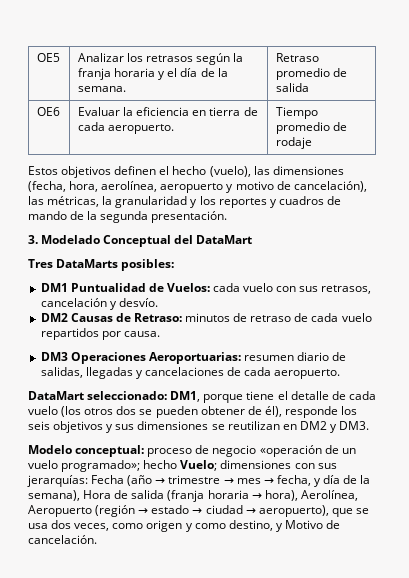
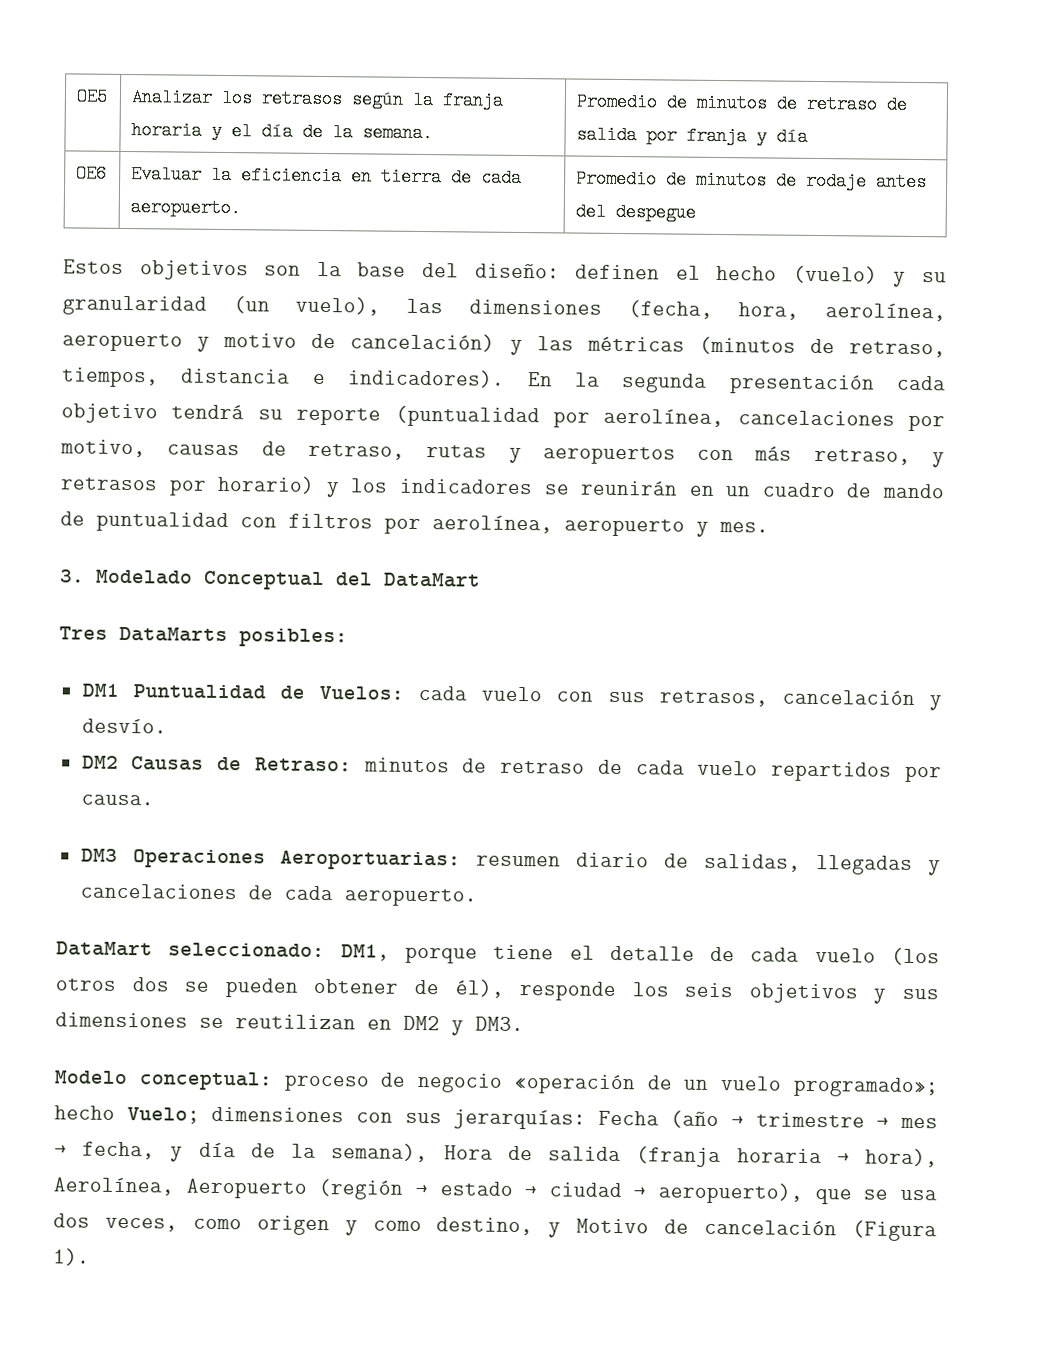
- OE5 | Analizar los retrasos según la franja horaria y el día de la semana. | Retraso promedio de salida
+ OE5 | Analizar los retrasos según la franja horaria y el día de la semana. | Promedio de minutos de retraso de salida por franja y día
- OE6 | Evaluar la eficiencia en tierra de cada aeropuerto. | Tiempo promedio de rodaje
+ OE6 | Evaluar la eficiencia en tierra de cada aeropuerto. | Promedio de minutos de rodaje antes del despegue
- Estos objetivos definen el hecho (vuelo), las dimensiones (fecha, hora, aerolínea, aeropuerto y motivo de cancelación), las métricas, la granularidad y los reportes y cuadros de mando de la segunda presentación.
+ Estos objetivos son la base del diseño: definen el hecho (vuelo) y su granularidad (un vuelo), las dimensiones (fecha, hora, aerolínea, aeropuerto y motivo de cancelación) y las métricas (minutos de retraso, tiempos, distancia e indicadores). En la segunda presentación cada objetivo tendrá su reporte (puntualidad por aerolínea, cancelaciones por motivo, causas de retraso, rutas y aeropuertos con más retraso, y retrasos por horario) y los indicadores se reunirán en un cuadro de mando de puntualidad con filtros por aerolínea, aeropuerto y mes.
- Modelo conceptual: proceso de negocio «operación de un vuelo programado»; hecho Vuelo; dimensiones con sus jerarquías: Fecha (año → trimestre → mes → fecha, y día de la semana), Hora de salida (franja horaria → hora), Aerolínea, Aeropuerto (región → estado → ciudad → aeropuerto), que se usa dos veces, como origen y como destino, y Motivo de cancelación.
+ Modelo conceptual: proceso de negocio «operación de un vuelo programado»; hecho Vuelo; dimensiones con sus jerarquías: Fecha (año → trimestre → mes → fecha, y día de la semana), Hora de salida (franja horaria → hora), Aerolínea, Aeropuerto (región → estado → ciudad → aeropuerto), que se usa dos veces, como origen y como destino, y Motivo de cancelación (Figura 1).

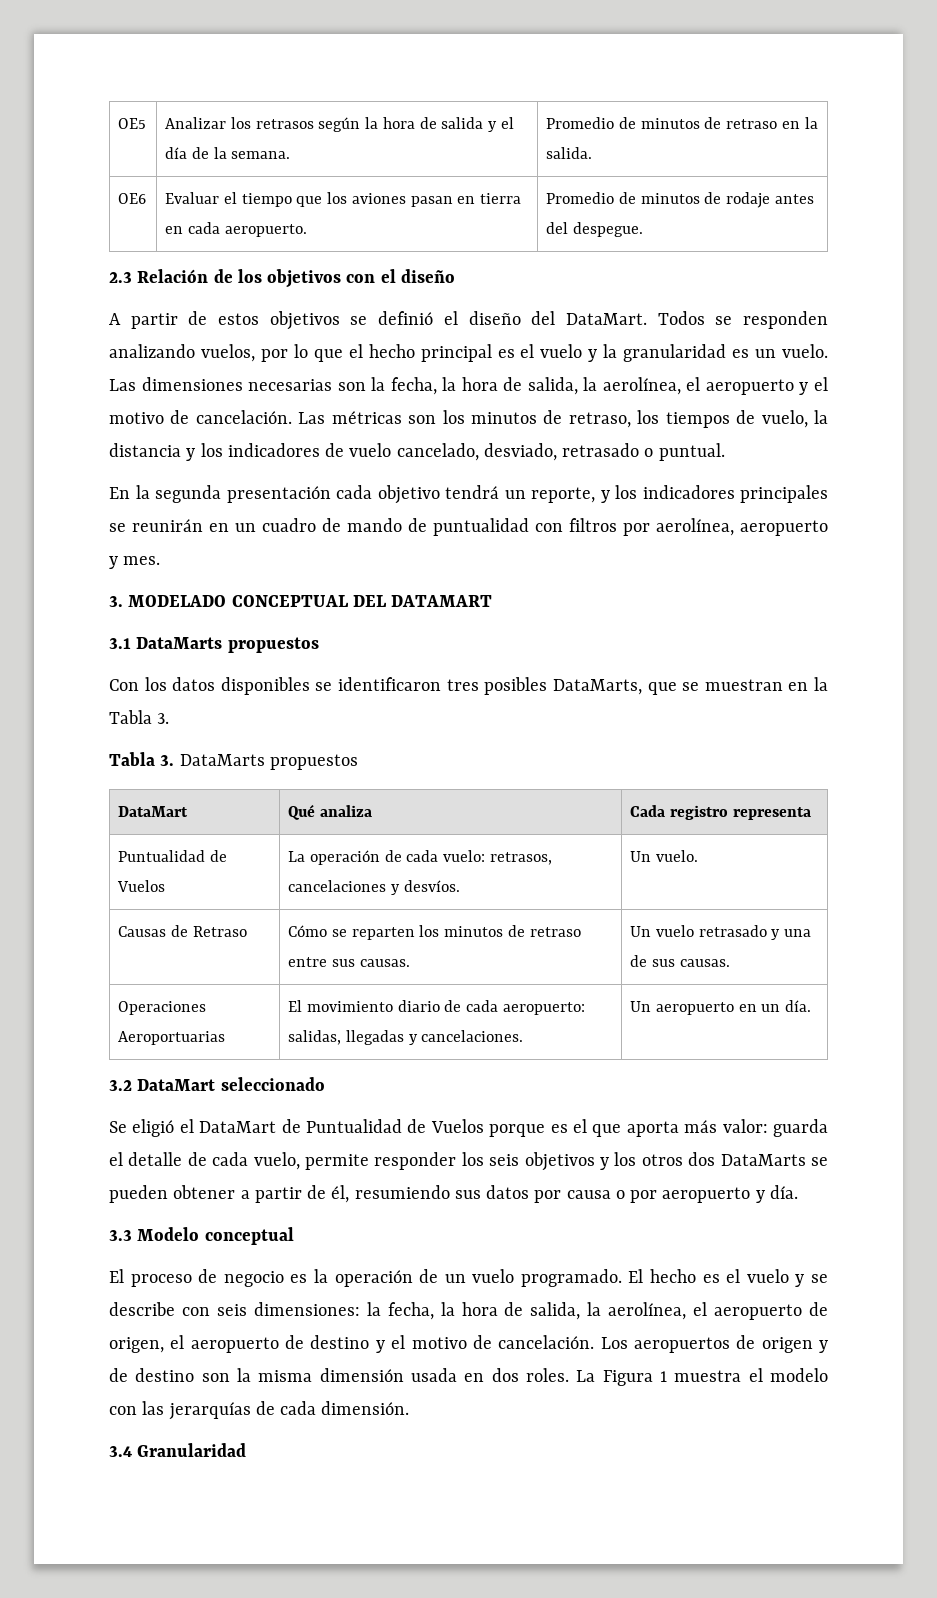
- OE5 | Analizar los retrasos según la franja horaria y el día de la semana. | Promedio de minutos de retraso de salida por franja y día
- OE6 | Evaluar la eficiencia en tierra de cada aeropuerto. | Promedio de minutos de rodaje antes del despegue
- Estos objetivos son la base del diseño: definen el hecho (vuelo) y su granularidad (un vuelo), las dimensiones (fecha, hora, aerolínea, aeropuerto y motivo de cancelación) y las métricas (minutos de retraso, tiempos, distancia e indicadores). En la segunda presentación cada objetivo tendrá su reporte (puntualidad por aerolínea, cancelaciones por motivo, causas de retraso, rutas y aeropuertos con más retraso, y retrasos por horario) y los indicadores se reunirán en un cuadro de mando de puntualidad con filtros por aerolínea, aeropuerto y mes.
+ OE5 | Analizar los retrasos según la hora de salida y el día de la semana. | Promedio de minutos de retraso en la salida.
+ OE6 | Evaluar el tiempo que los aviones pasan en tierra en cada aeropuerto. | Promedio de minutos de rodaje antes del despegue.
+ 2.3 Relación de los objetivos con el diseño
+ A partir de estos objetivos se definió el diseño del DataMart. Todos se responden analizando vuelos, por lo que el hecho principal es el vuelo y la granularidad es un vuelo. Las dimensiones necesarias son la fecha, la hora de salida, la aerolínea, el aeropuerto y el motivo de cancelación. Las métricas son los minutos de retraso, los tiempos de vuelo, la distancia y los indicadores de vuelo cancelado, desviado, retrasado o puntual.
+ En la segunda presentación cada objetivo tendrá un reporte, y los indicadores principales se reunirán en un cuadro de mando de puntualidad con filtros por aerolínea, aeropuerto y mes.
- 3. Modelado Conceptual del DataMart
- Tres DataMarts posibles:
- DM1 Puntualidad de Vuelos: cada vuelo con sus retrasos, cancelación y desvío.
- DM2 Causas de Retraso: minutos de retraso de cada vuelo repartidos por causa.
- DM3 Operaciones Aeroportuarias: resumen diario de salidas, llegadas y cancelaciones de cada aeropuerto.
- DataMart seleccionado: DM1, porque tiene el detalle de cada vuelo (los otros dos se pueden obtener de él), responde los seis objetivos y sus dimensiones se reutilizan en DM2 y DM3.
- Modelo conceptual: proceso de negocio «operación de un vuelo programado»; hecho Vuelo; dimensiones con sus jerarquías: Fecha (año → trimestre → mes → fecha, y día de la semana), Hora de salida (franja horaria → hora), Aerolínea, Aeropuerto (región → estado → ciudad → aeropuerto), que se usa dos veces, como origen y como destino, y Motivo de cancelación (Figura 1).
+ 3. MODELADO CONCEPTUAL DEL DATAMART
+ 3.1 DataMarts propuestos
+ Con los datos disponibles se identificaron tres posibles DataMarts, que se muestran en la Tabla 3.
+ Tabla 3. DataMarts propuestos
+ DataMart | Qué analiza | Cada registro representa
+ Puntualidad de Vuelos | La operación de cada vuelo: retrasos, cancelaciones y desvíos. | Un vuelo.
+ Causas de Retraso | Cómo se reparten los minutos de retraso entre sus causas. | Un vuelo retrasado y una de sus causas.
+ Operaciones Aeroportuarias | El movimiento diario de cada aeropuerto: salidas, llegadas y cancelaciones. | Un aeropuerto en un día.
+ 3.2 DataMart seleccionado
+ Se eligió el DataMart de Puntualidad de Vuelos porque es el que aporta más valor: guarda el detalle de cada vuelo, permite responder los seis objetivos y los otros dos DataMarts se pueden obtener a partir de él, resumiendo sus datos por causa o por aeropuerto y día.
+ 3.3 Modelo conceptual
+ El proceso de negocio es la operación de un vuelo programado. El hecho es el vuelo y se describe con seis dimensiones: la fecha, la hora de salida, la aerolínea, el aeropuerto de origen, el aeropuerto de destino y el motivo de cancelación. Los aeropuertos de origen y de destino son la misma dimensión usada en dos roles. La Figura 1 muestra el modelo con las jerarquías de cada dimensión.
+ 3.4 Granularidad

